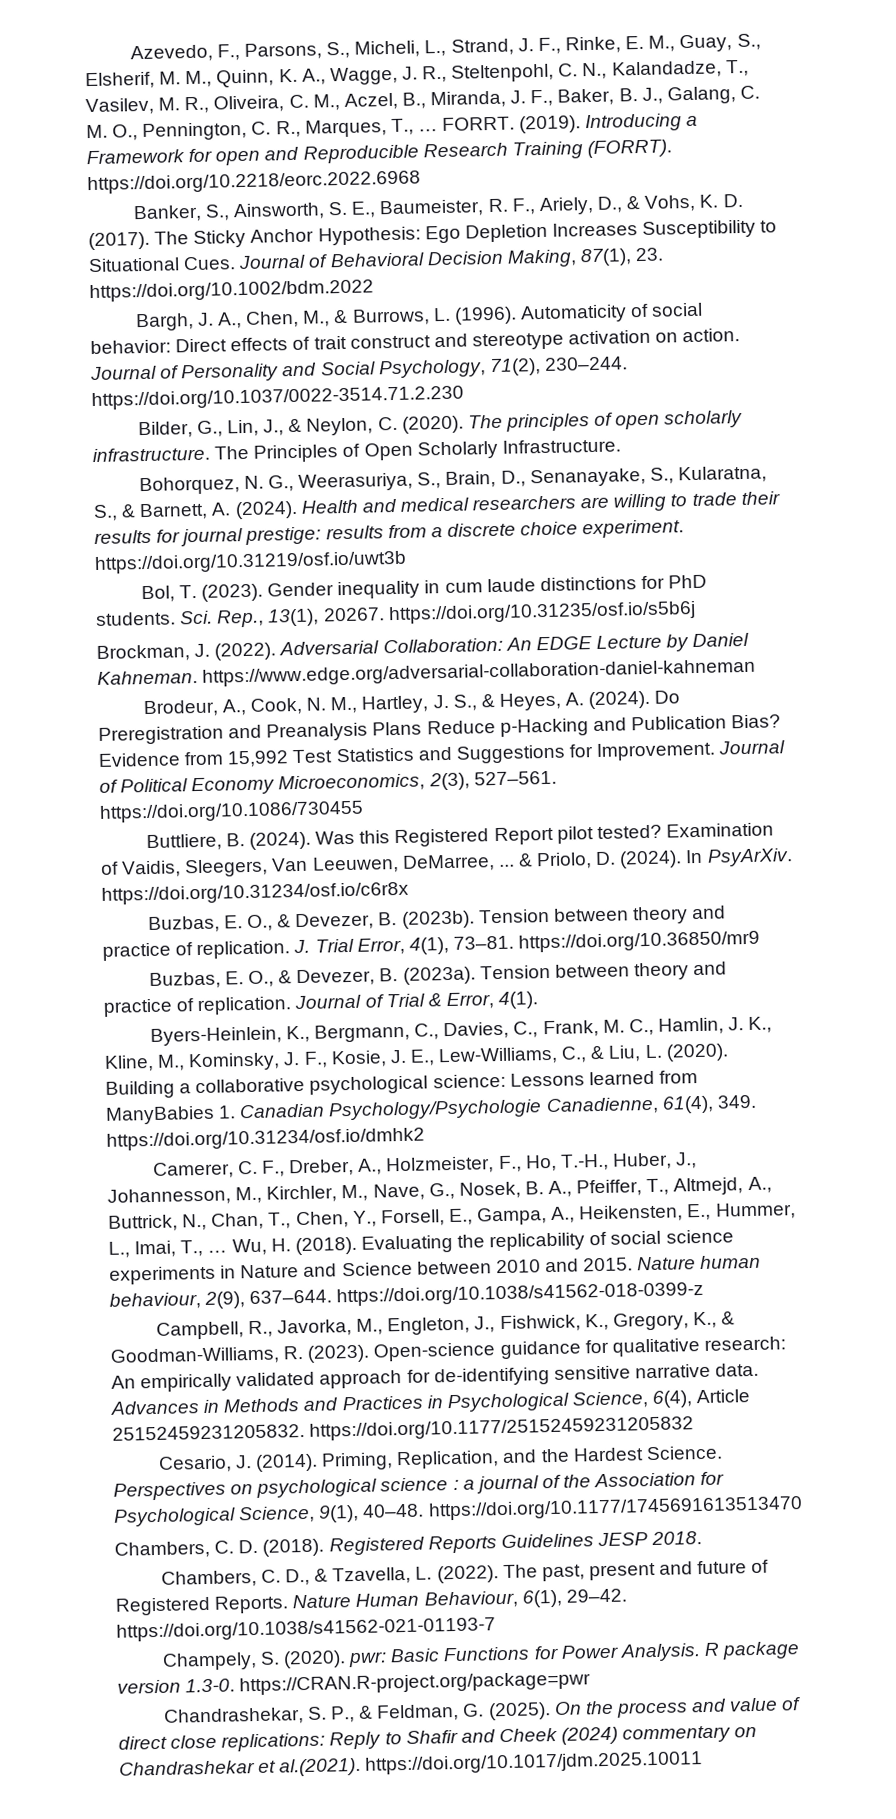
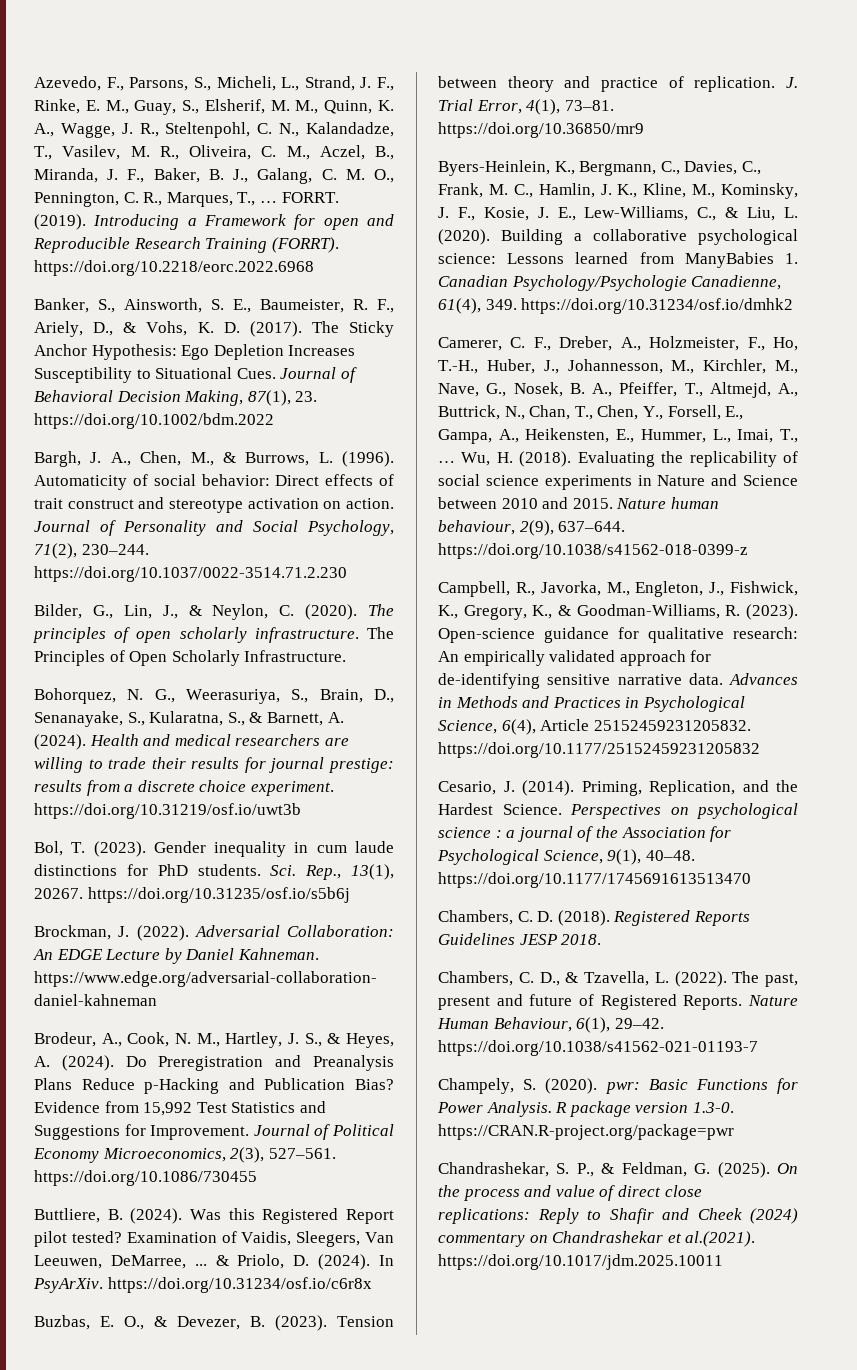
- Buzbas, E. O., & Devezer, B. (2023b).
+ Buzbas, E. O., & Devezer, B. (2023).
- Buzbas, E. O., & Devezer, B. (2023a). Tension between theory and practice of replication. Journal of Trial & Error, 4(1).

